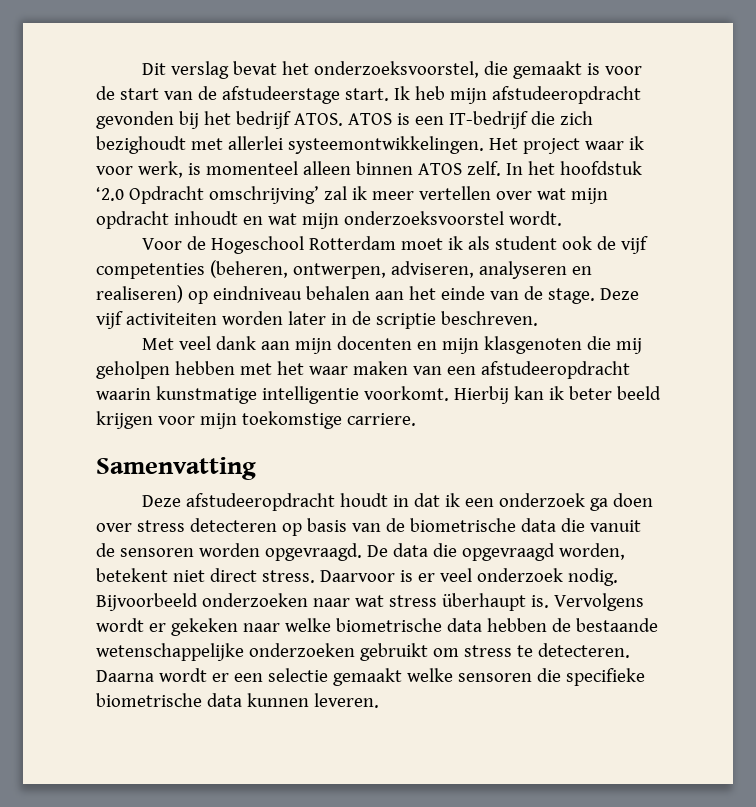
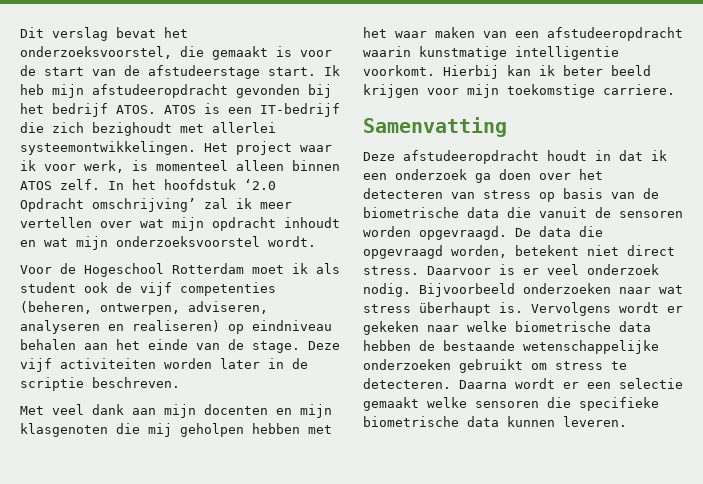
- Deze afstudeeropdracht houdt in dat ik een onderzoek ga doen over stress detecteren op basis van de biometrische data die vanuit de sensoren worden opgevraagd.
+ Deze afstudeeropdracht houdt in dat ik een onderzoek ga doen over het detecteren van stress op basis van de biometrische data die vanuit de sensoren worden opgevraagd.

